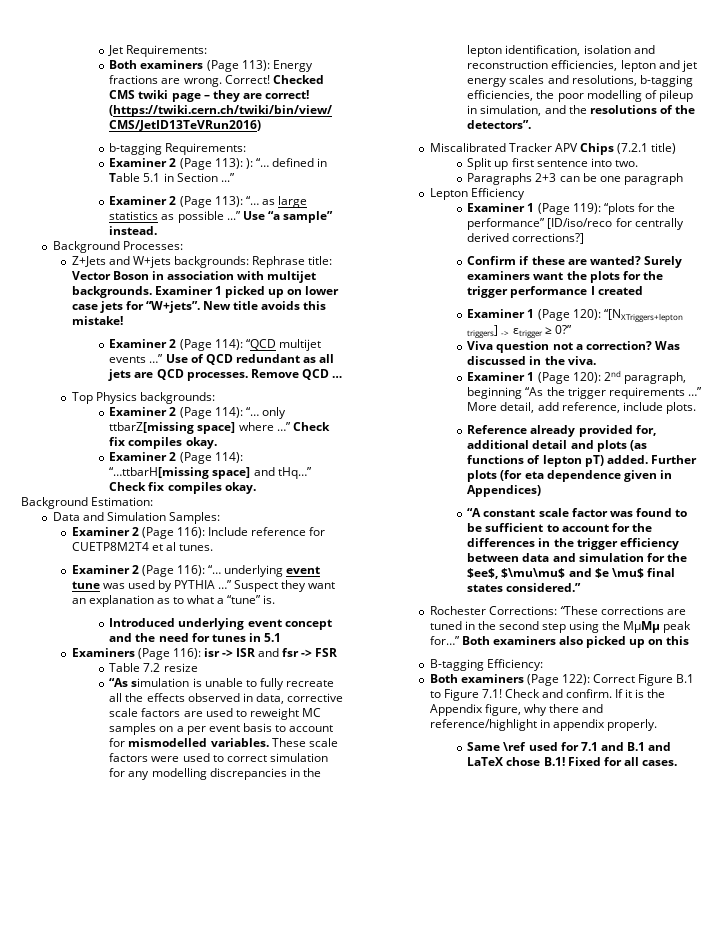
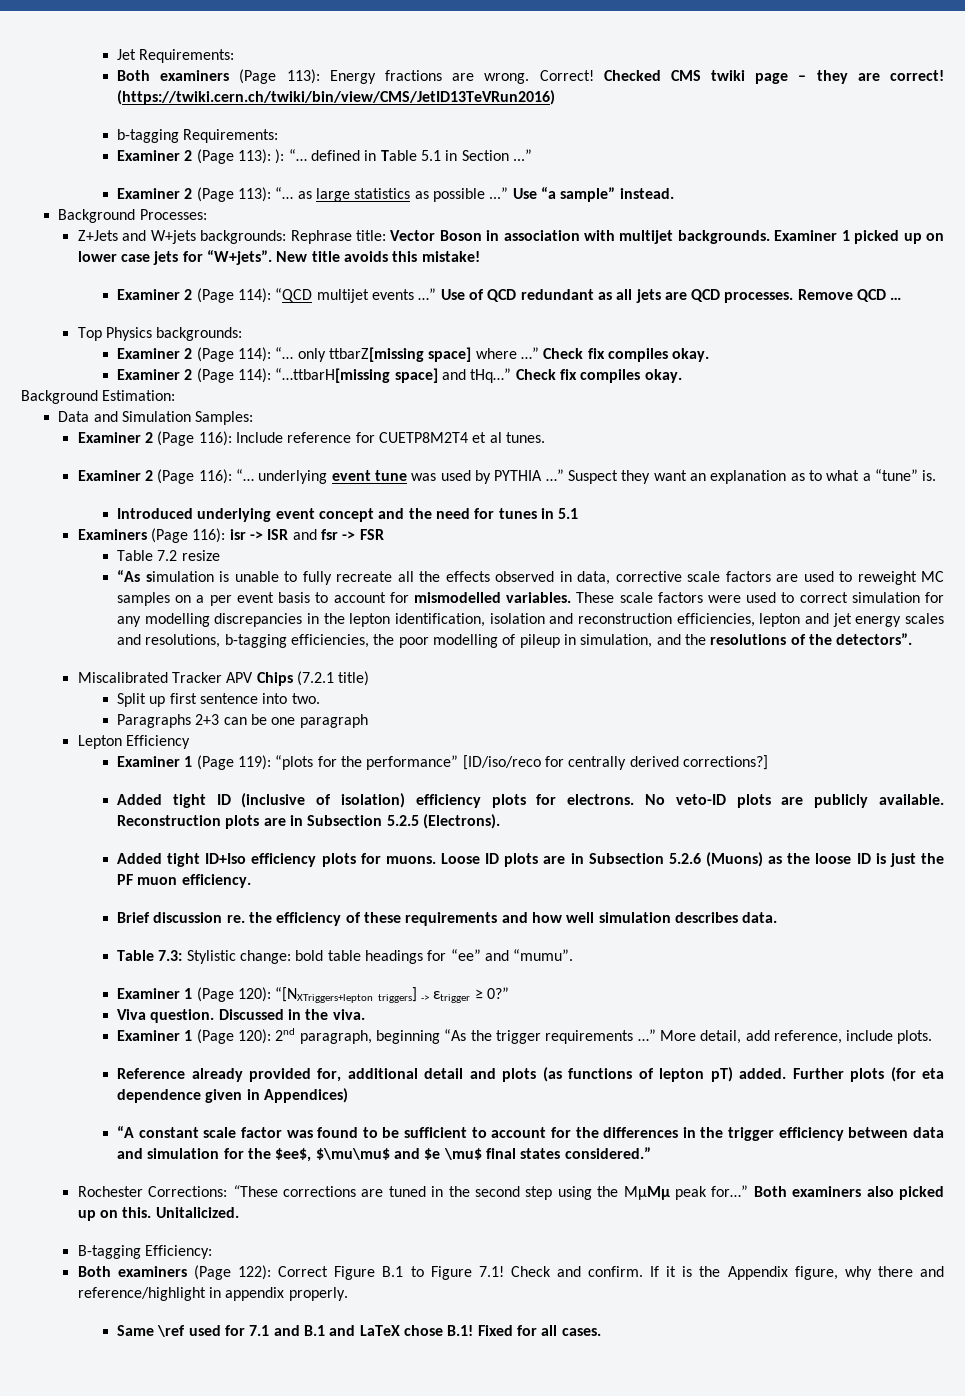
- Confirm if these are wanted? Surely examiners want the plots for the trigger performance I created
+ Added tight ID (inclusive of isolation) efficiency plots for electrons. No veto-ID plots are publicly available. Reconstruction plots are in Subsection 5.2.5 (Electrons).
+ Added tight ID+Iso efficiency plots for muons. Loose ID plots are in Subsection 5.2.6 (Muons) as the loose ID is just the PF muon efficiency.
+ Brief discussion re. the efficiency of these requirements and how well simulation describes data.
+ Table 7.3: Stylistic change: bold table headings for “ee” and “mumu”.
- Viva question not a correction? Was discussed in the viva.
+ Viva question. Discussed in the viva.
- Both examiners also picked up on this
+ Both examiners also picked up on this. Unitalicized.

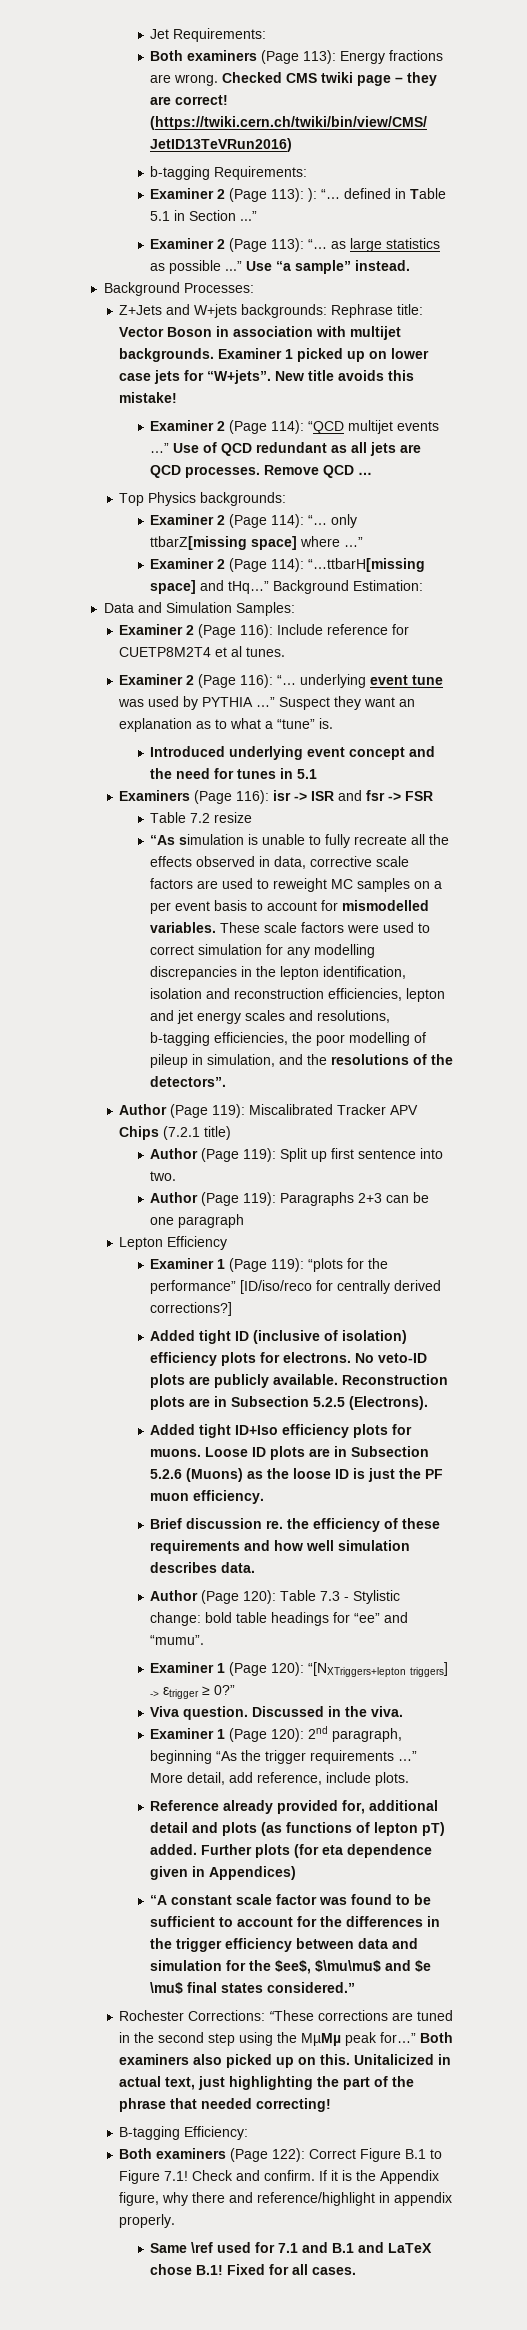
- Correct!
- Examiner 2 (Page 114): “… only ttbarZ[missing space] where …” Check fix compiles okay.
+ Examiner 2 (Page 114): “… only ttbarZ[missing space] where …”
- Examiner 2 (Page 114): “…ttbarH[missing space] and tHq…” Check fix compiles okay.
- Background Estimation:
+ Examiner 2 (Page 114): “…ttbarH[missing space] and tHq…” Background Estimation:
- Miscalibrated Tracker APV Chips (7.2.1 title)
+ Author (Page 119): Miscalibrated Tracker APV Chips (7.2.1 title)
- Split up first sentence into two.
+ Author (Page 119): Split up first sentence into two.
- Paragraphs 2+3 can be one paragraph
+ Author (Page 119): Paragraphs 2+3 can be one paragraph
- Table 7.3: Stylistic change: bold table headings for “ee” and “mumu”.
+ Author (Page 120): Table 7.3 - Stylistic change: bold table headings for “ee” and “mumu”.
- Unitalicized.
+ Unitalicized in actual text, just highlighting the part of the phrase that needed correcting!

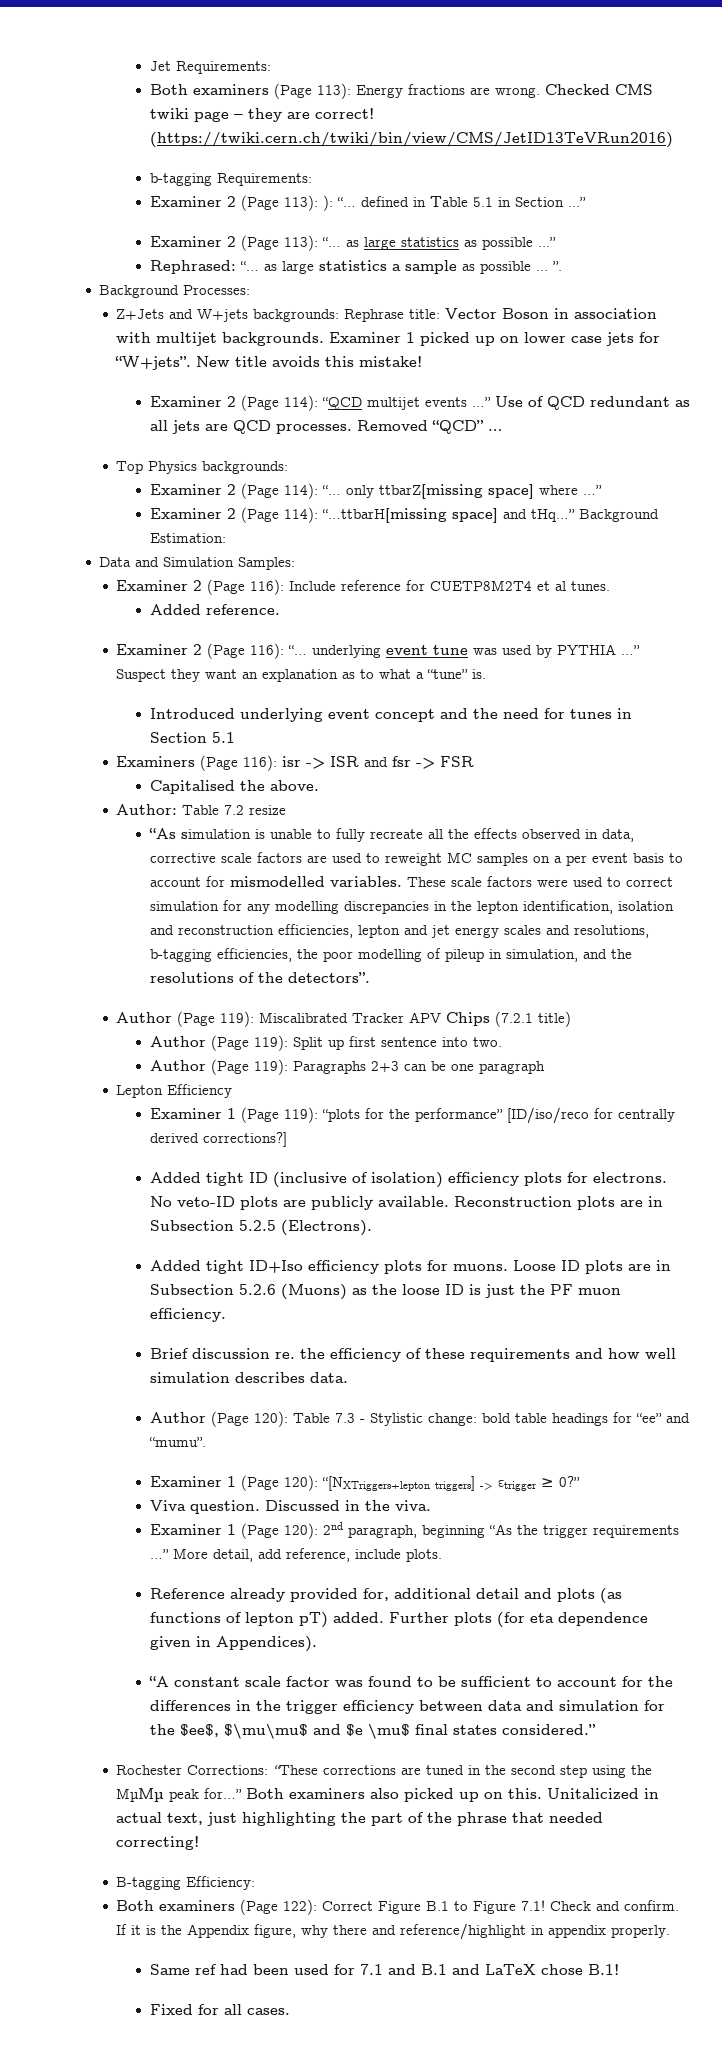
- Examiner 2 (Page 113): “… as large statistics as possible ...” Use “a sample” instead.
+ Examiner 2 (Page 113): “… as large statistics as possible ...”
+ Rephrased: “… as large statistics a sample as possible ... ”.
- Remove QCD …
+ Removed “QCD” …
+ Added reference.
- Introduced underlying event concept and the need for tunes in 5.1
+ Introduced underlying event concept and the need for tunes in Section 5.1
- Table 7.2 resize
+ Capitalised the above.
+ Author: Table 7.2 resize
- Further plots (for eta dependence given in Appendices)
+ Further plots (for eta dependence given in Appendices).
- Same \ref used for 7.1 and B.1 and LaTeX chose B.1! Fixed for all cases.
+ Same ref had been used for 7.1 and B.1 and LaTeX chose B.1!
+ Fixed for all cases.

